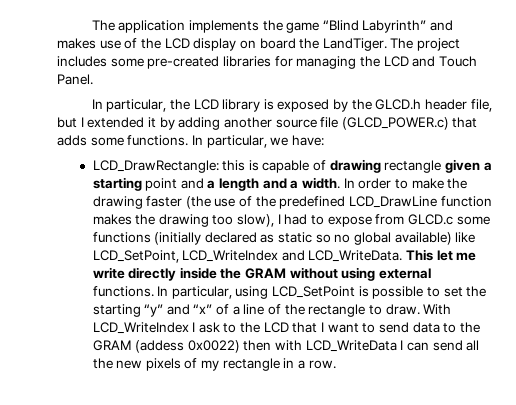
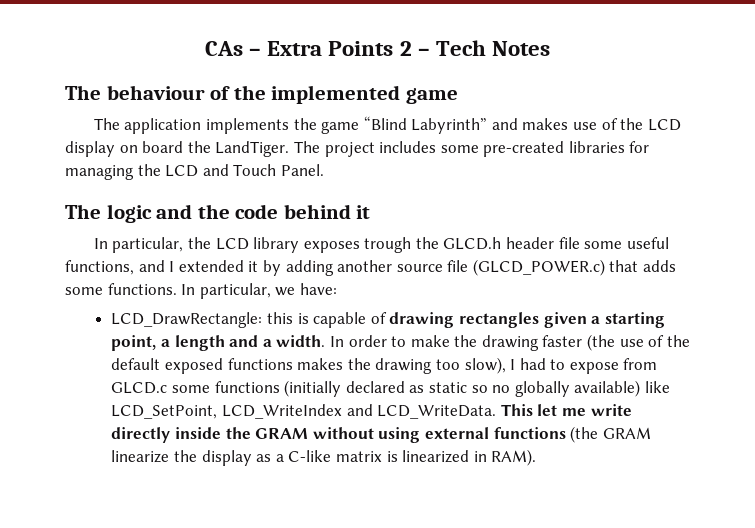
+ CAs – Extra Points 2 – Tech Notes
+ The behaviour of the implemented game
+ The logic and the code behind it
- In particular, the LCD library is exposed by the GLCD.h header file, but I extended it by adding another source file (GLCD_POWER.c) that adds some functions.
+ In particular, the LCD library exposes trough the GLCD.h header file some useful functions, and I extended it by adding another source file (GLCD_POWER.c) that adds some functions.
- LCD_DrawRectangle: this is capable of drawing rectangle given a starting point and a length and a width.
+ LCD_DrawRectangle: this is capable of drawing rectangles given a starting point, a length and a width.
- In order to make the drawing faster (the use of the predefined LCD_DrawLine function makes the drawing too slow), I had to expose from GLCD.c some functions (initially declared as static so no global available) like LCD_SetPoint, LCD_WriteIndex and LCD_WriteData.
+ In order to make the drawing faster (the use of the default exposed functions makes the drawing too slow), I had to expose from GLCD.c some functions (initially declared as static so no globally available) like LCD_SetPoint, LCD_WriteIndex and LCD_WriteData.
- This let me write directly inside the GRAM without using external functions. In particular, using LCD_SetPoint is possible to set the starting “y” and “x” of a line of the rectangle to draw. With LCD_WriteIndex I ask to the LCD that I want to send data to the GRAM (addess 0x0022) then with LCD_WriteData I can send all the new pixels of my rectangle in a row.
+ This let me write directly inside the GRAM without using external functions (the GRAM linearize the display as a C-like matrix is linearized in RAM).

